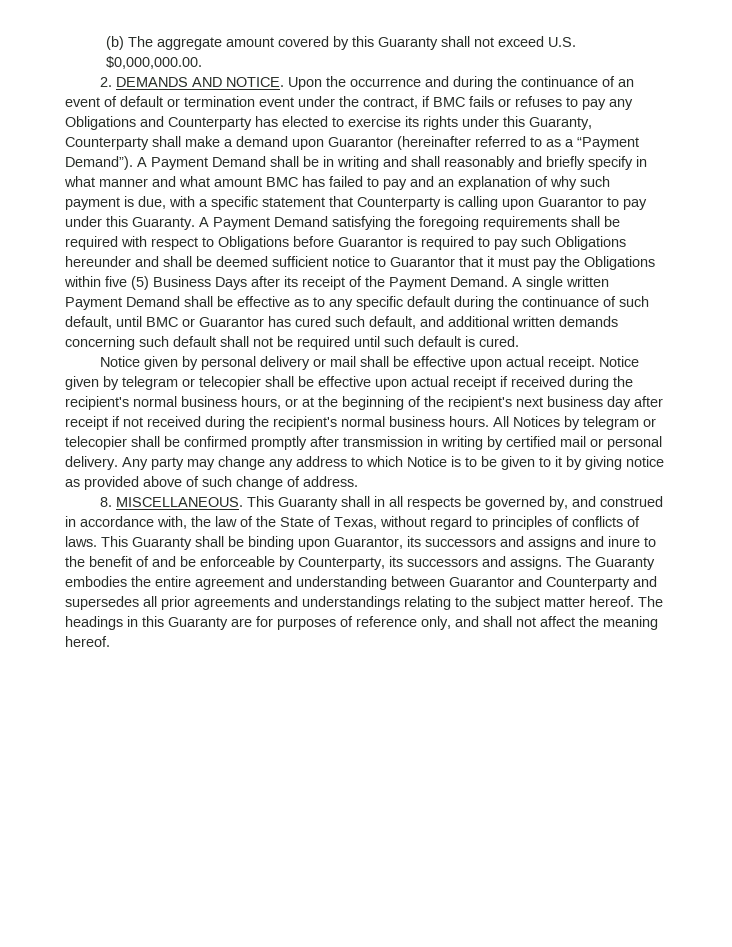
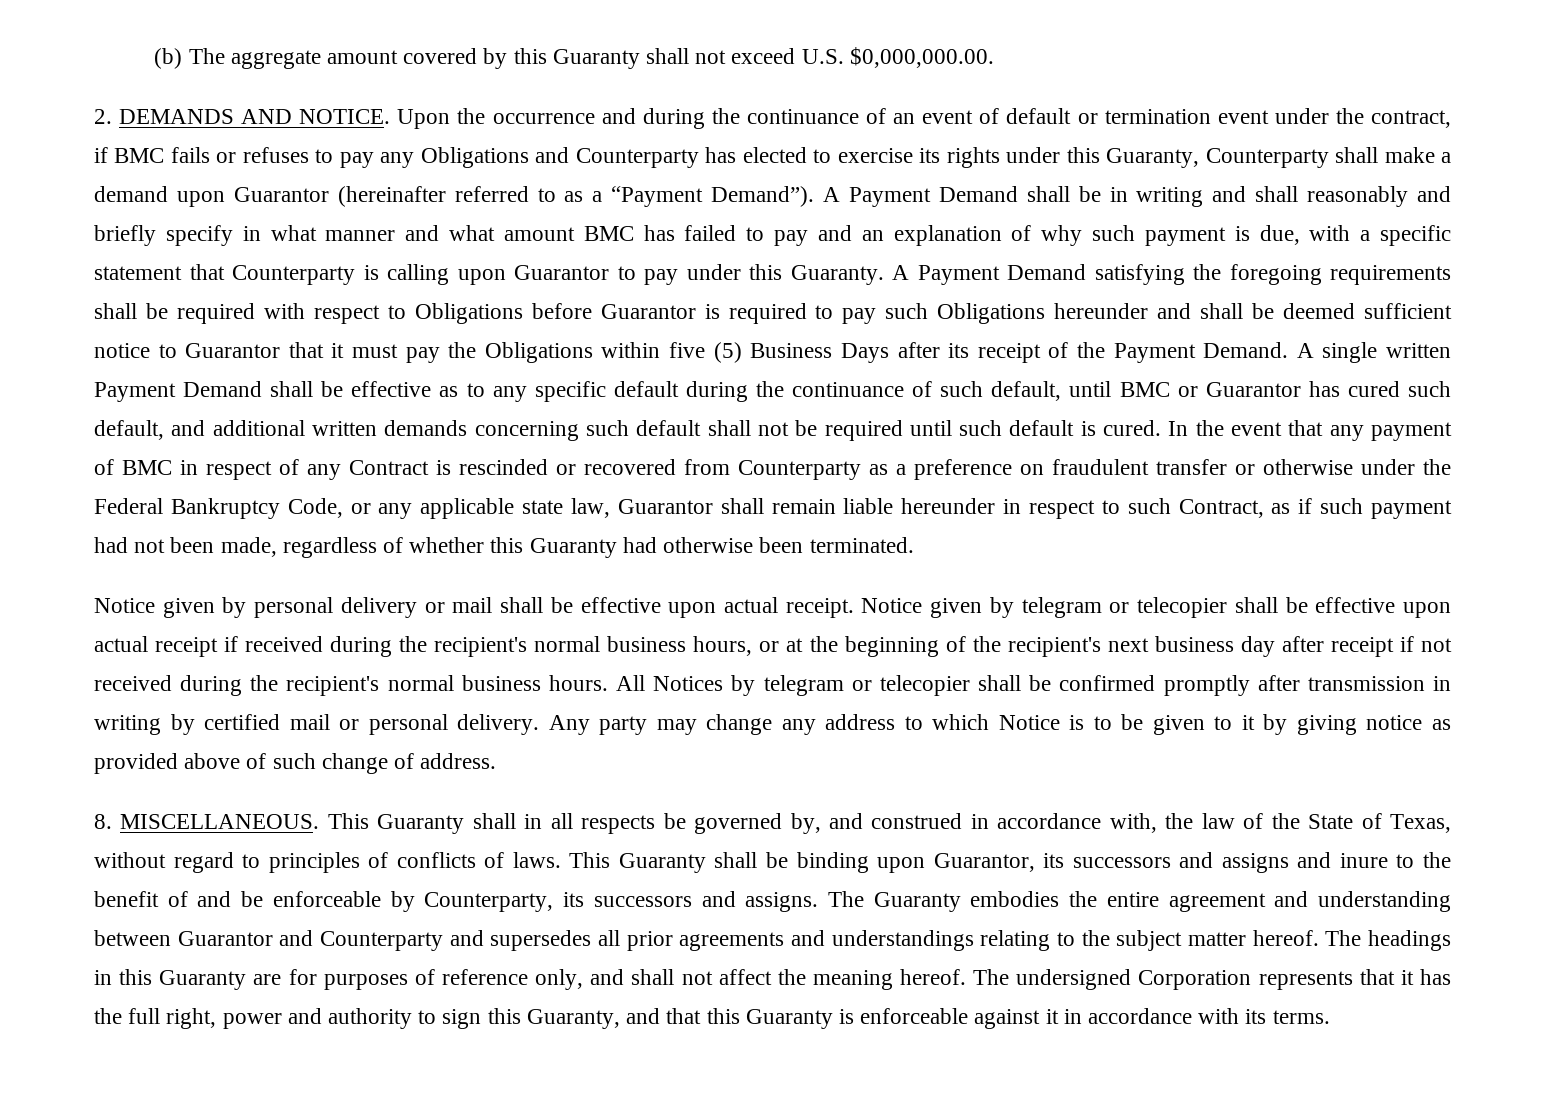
+ In the event that any payment of BMC in respect of any Contract is rescinded or recovered from Counterparty as a preference on fraudulent transfer or otherwise under the Federal Bankruptcy Code, or any applicable state law, Guarantor shall remain liable hereunder in respect to such Contract, as if such payment had not been made, regardless of whether this Guaranty had otherwise been terminated.
+ The undersigned Corporation represents that it has the full right, power and authority to sign this Guaranty, and that this Guaranty is enforceable against it in accordance with its terms.

